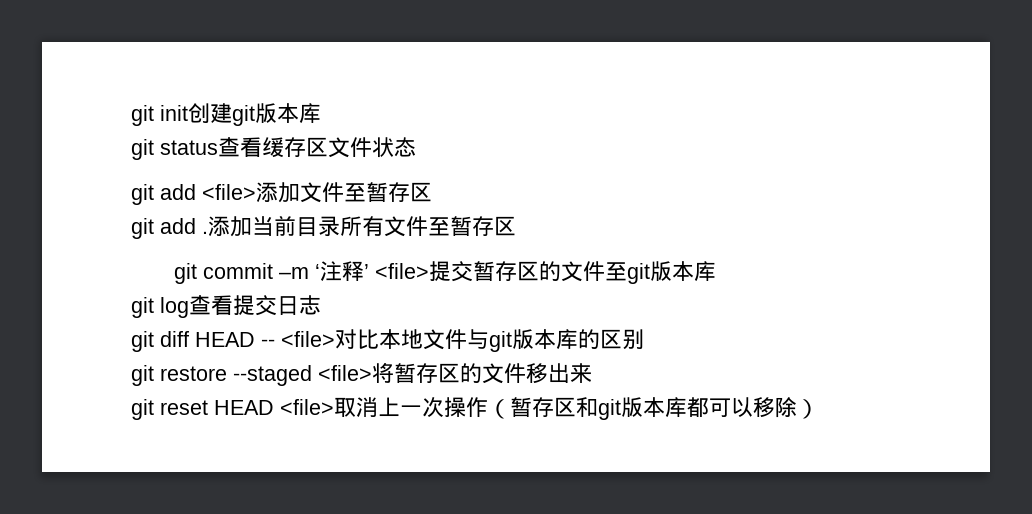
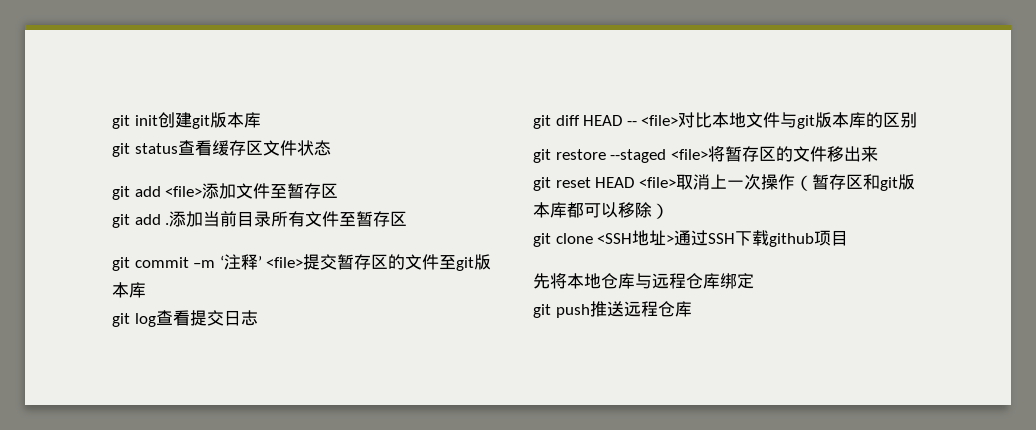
+ git clone <SSH地址>通过SSH下载github项目
+ 先将本地仓库与远程仓库绑定
+ git push推送远程仓库

